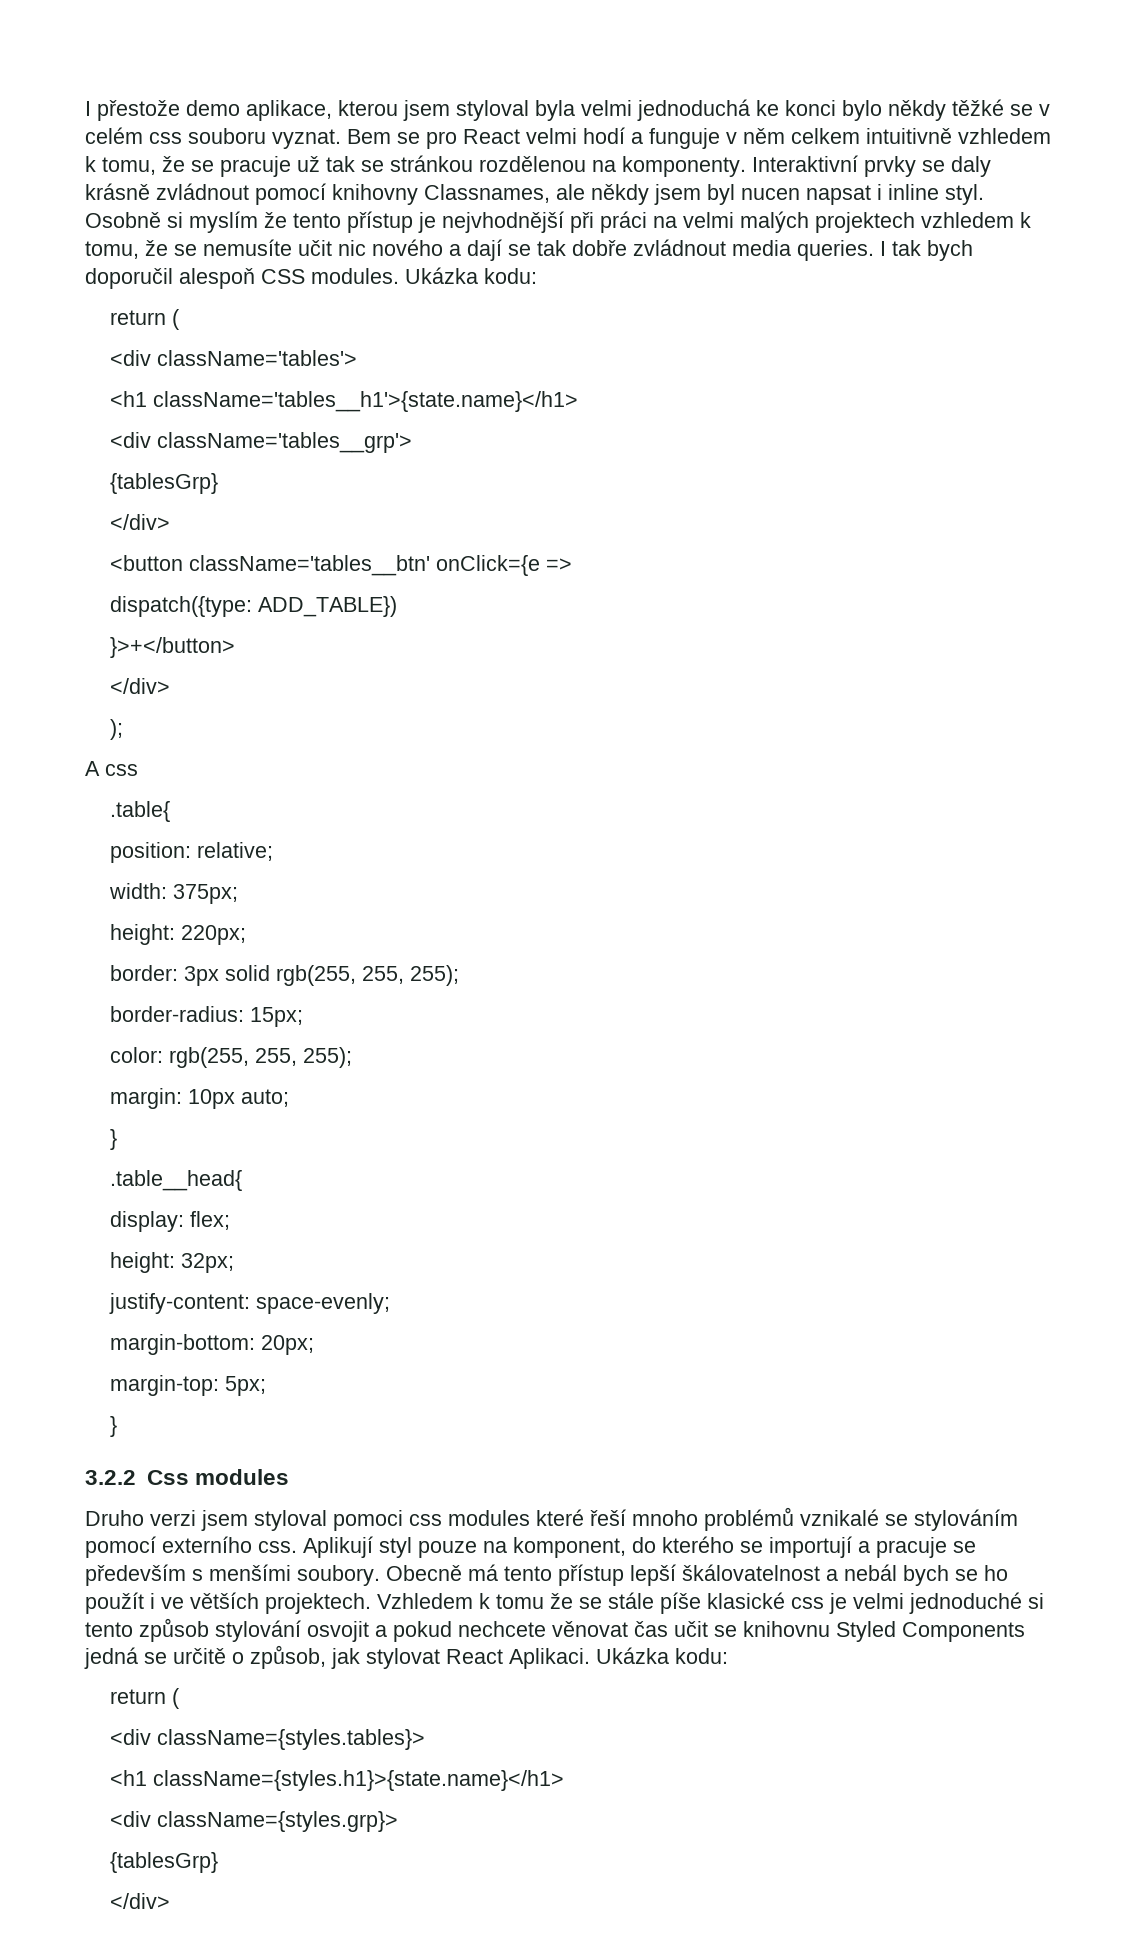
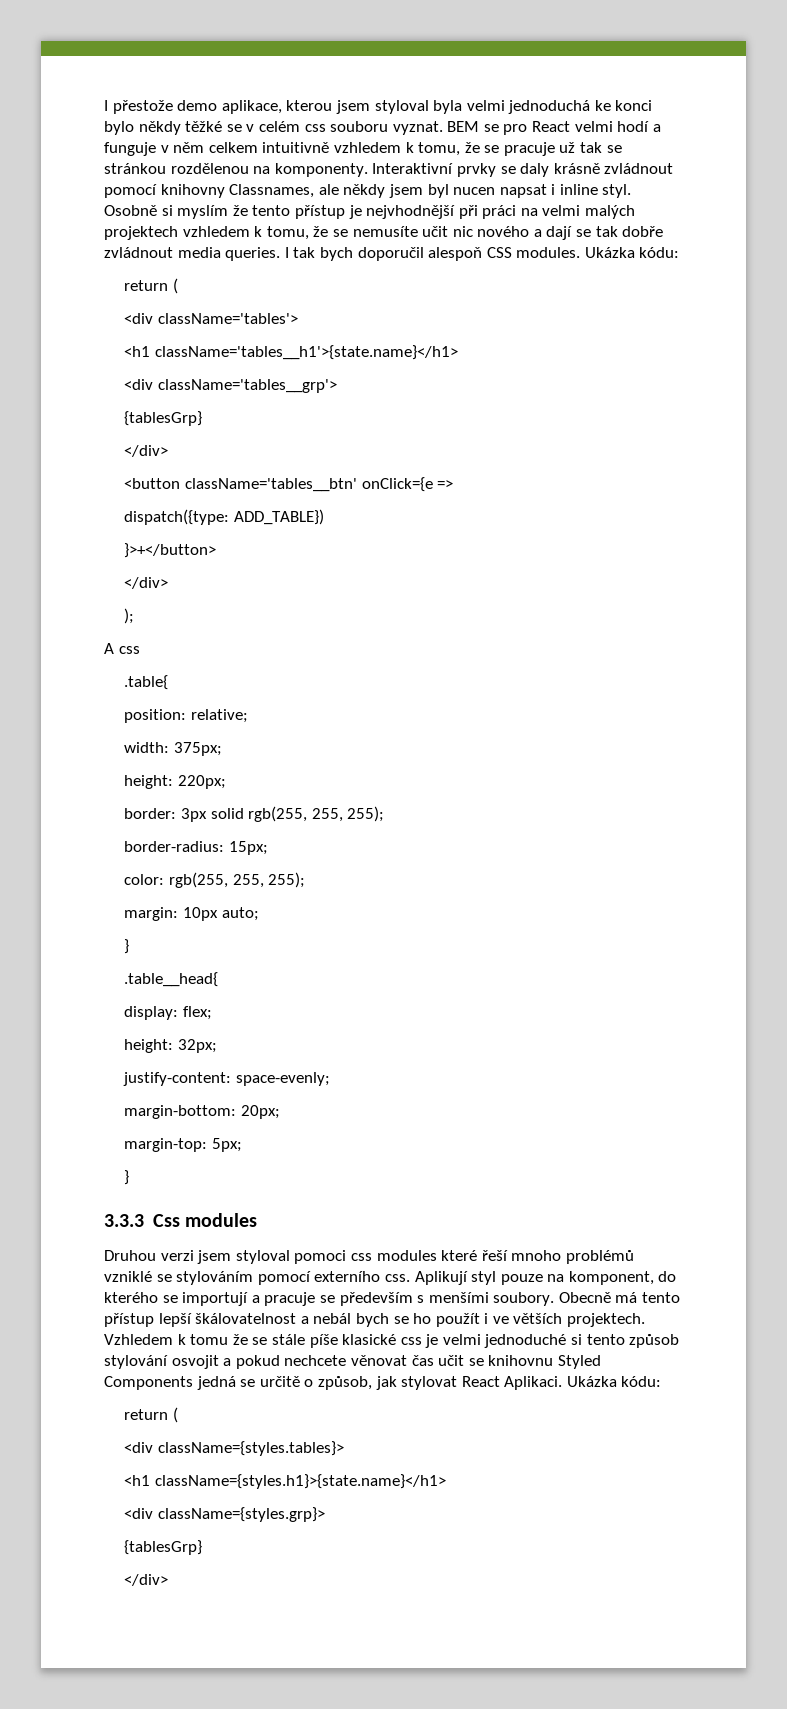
- Bem se pro React velmi hodí a funguje v něm celkem intuitivně vzhledem k tomu, že se pracuje už tak se stránkou rozdělenou na komponenty.
+ BEM se pro React velmi hodí a funguje v něm celkem intuitivně vzhledem k tomu, že se pracuje už tak se stránkou rozdělenou na komponenty.
- I tak bych doporučil alespoň CSS modules. Ukázka kodu:
+ I tak bych doporučil alespoň CSS modules. Ukázka kódu:
- 3.2.2 Css modules
+ 3.3.3 Css modules
- Druho verzi jsem styloval pomoci css modules které řeší mnoho problémů vznikalé se stylováním pomocí externího css.
+ Druhou verzi jsem styloval pomoci css modules které řeší mnoho problémů vzniklé se stylováním pomocí externího css.
- Vzhledem k tomu že se stále píše klasické css je velmi jednoduché si tento způsob stylování osvojit a pokud nechcete věnovat čas učit se knihovnu Styled Components jedná se určitě o způsob, jak stylovat React Aplikaci. Ukázka kodu:
+ Vzhledem k tomu že se stále píše klasické css je velmi jednoduché si tento způsob stylování osvojit a pokud nechcete věnovat čas učit se knihovnu Styled Components jedná se určitě o způsob, jak stylovat React Aplikaci. Ukázka kódu:

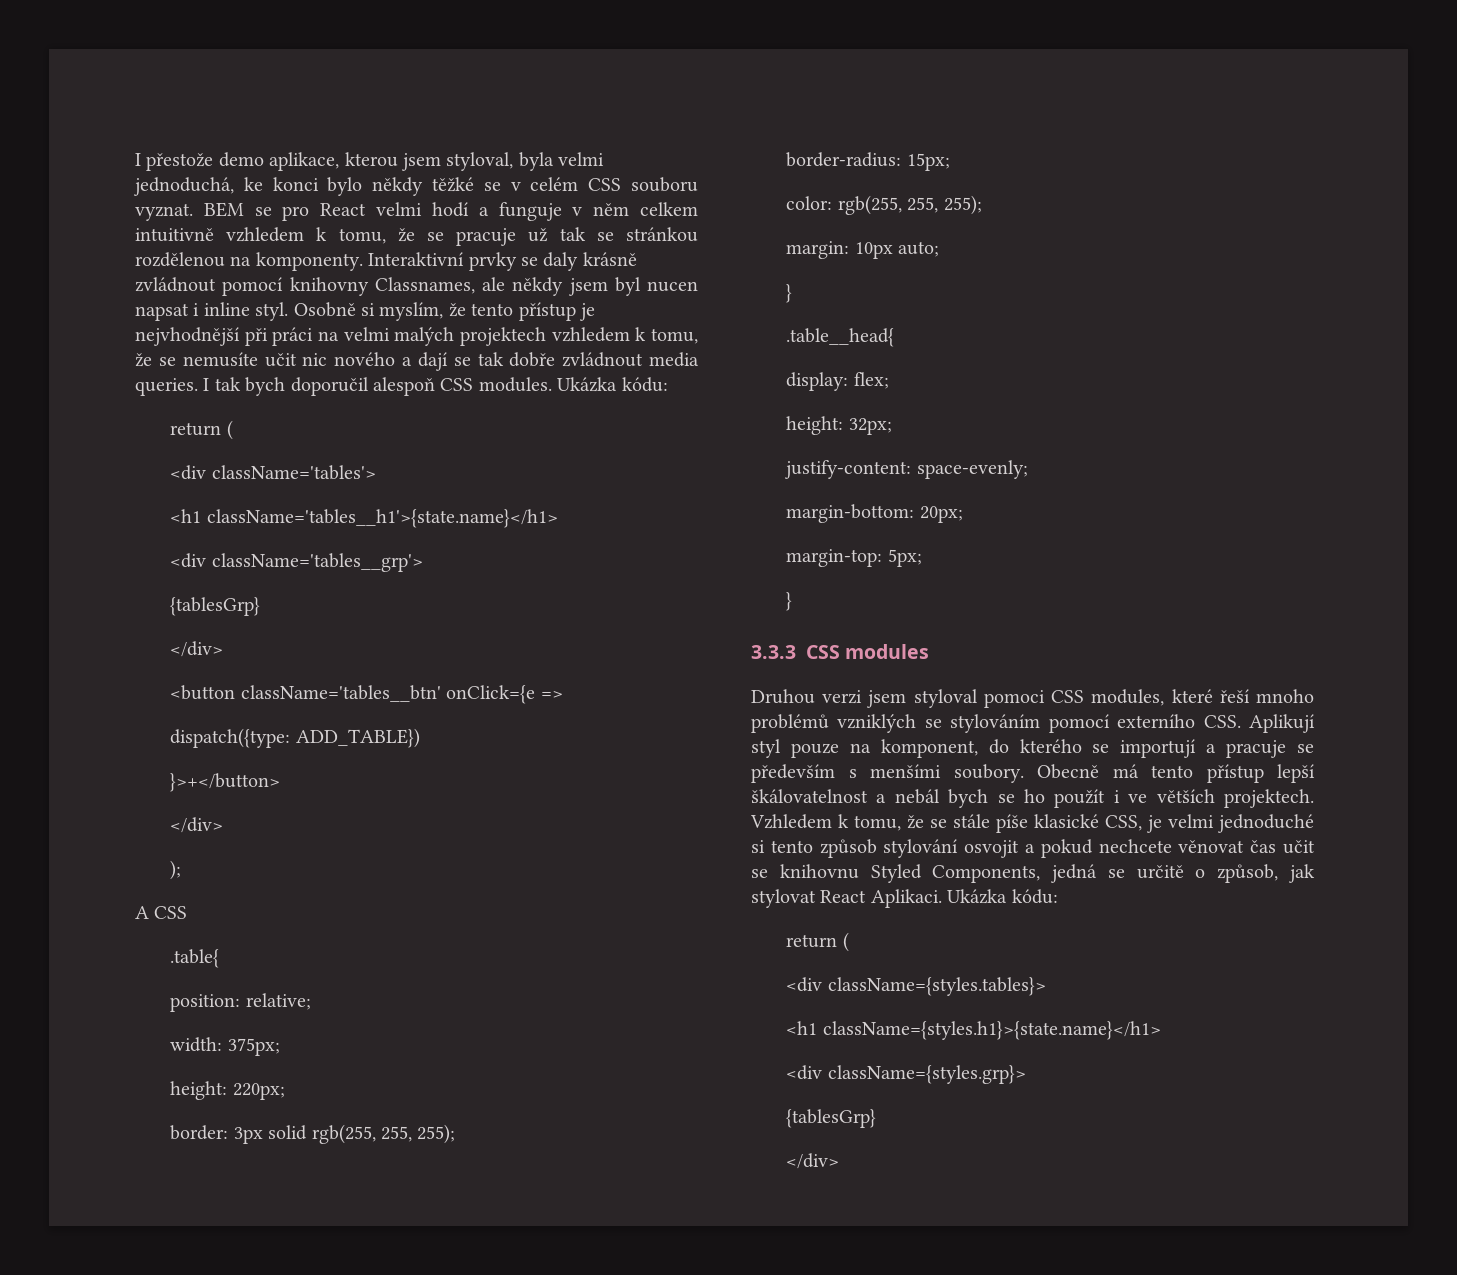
- I přestože demo aplikace, kterou jsem styloval byla velmi jednoduchá ke konci bylo někdy těžké se v celém css souboru vyznat.
+ I přestože demo aplikace, kterou jsem styloval, byla velmi jednoduchá, ke konci bylo někdy těžké se v celém CSS souboru vyznat.
- Osobně si myslím že tento přístup je nejvhodnější při práci na velmi malých projektech vzhledem k tomu, že se nemusíte učit nic nového a dají se tak dobře zvládnout media queries.
+ Osobně si myslím, že tento přístup je nejvhodnější při práci na velmi malých projektech vzhledem k tomu, že se nemusíte učit nic nového a dají se tak dobře zvládnout media queries.
- A css
+ A CSS
- 3.3.3 Css modules
+ 3.3.3 CSS modules
- Druhou verzi jsem styloval pomoci css modules které řeší mnoho problémů vzniklé se stylováním pomocí externího css. Aplikují styl pouze na komponent, do kterého se importují a pracuje se především s menšími soubory.
+ Druhou verzi jsem styloval pomoci CSS modules, které řeší mnoho problémů vzniklých se stylováním pomocí externího CSS. Aplikují styl pouze na komponent, do kterého se importují a pracuje se především s menšími soubory.
- Vzhledem k tomu že se stále píše klasické css je velmi jednoduché si tento způsob stylování osvojit a pokud nechcete věnovat čas učit se knihovnu Styled Components jedná se určitě o způsob, jak stylovat React Aplikaci.
+ Vzhledem k tomu, že se stále píše klasické CSS, je velmi jednoduché si tento způsob stylování osvojit a pokud nechcete věnovat čas učit se knihovnu Styled Components, jedná se určitě o způsob, jak stylovat React Aplikaci.

